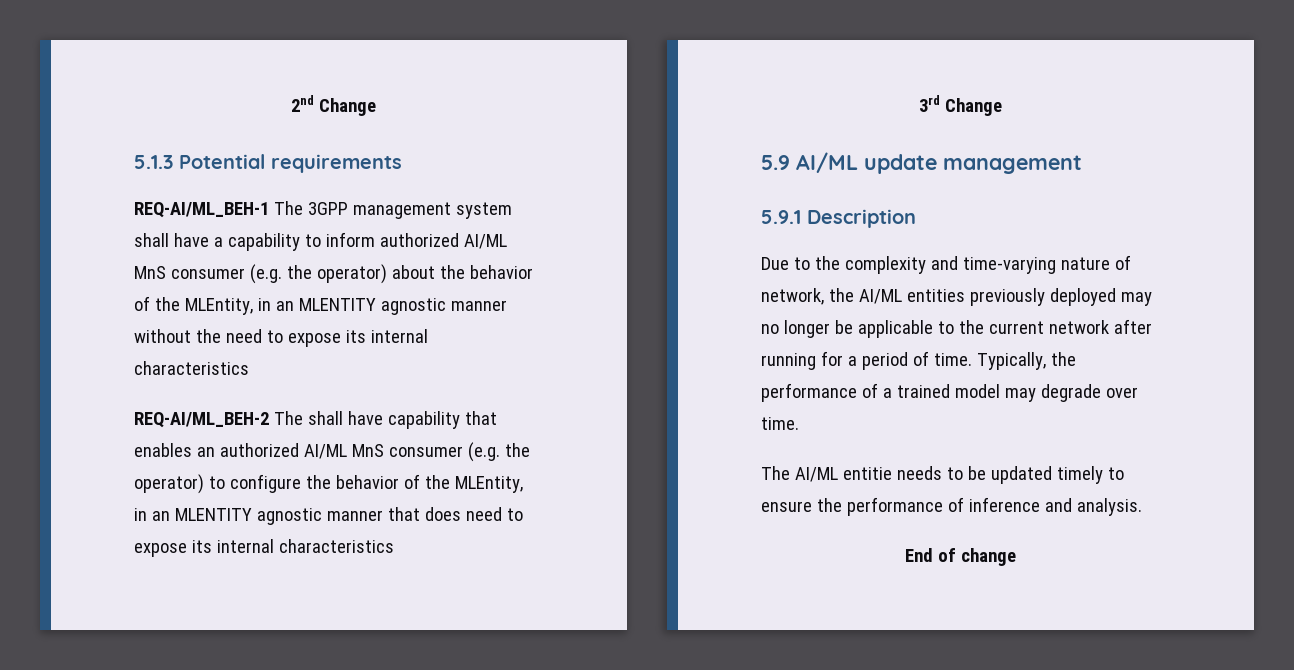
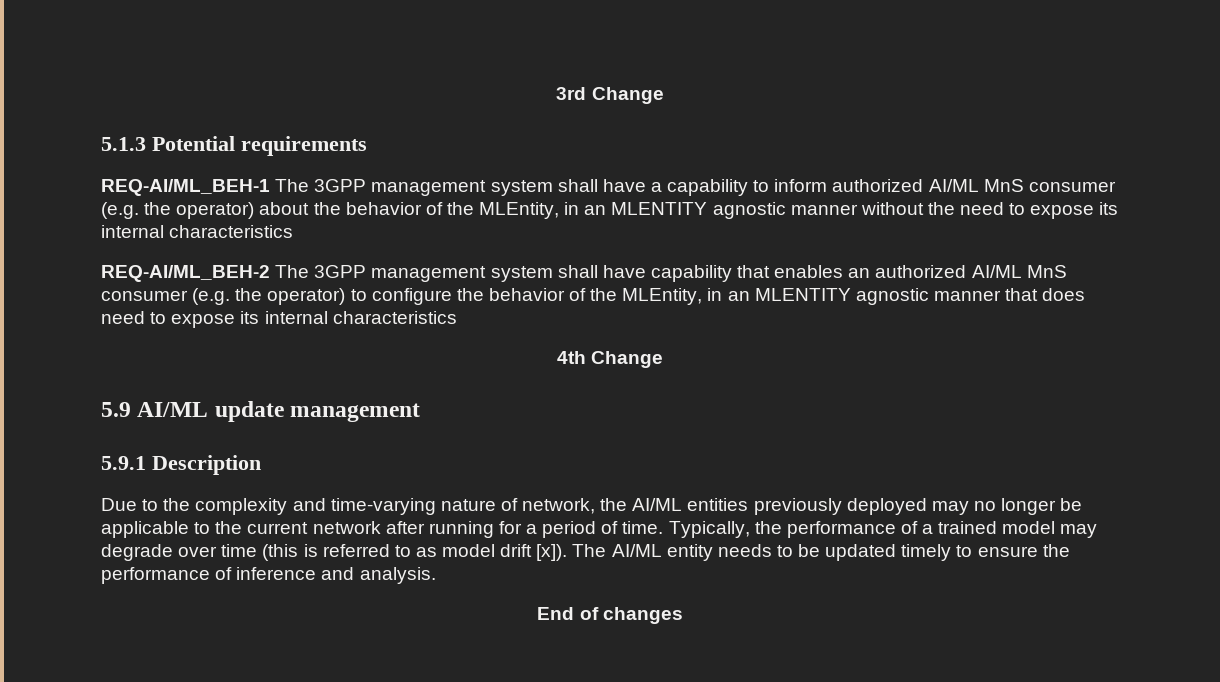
- 2nd Change
+ 3rd Change
- REQ-AI/ML_BEH-2 The shall have capability that enables an authorized AI/ML MnS consumer (e.g. the operator) to configure the behavior of the MLEntity, in an MLENTITY agnostic manner that does need to expose its internal characteristics
+ REQ-AI/ML_BEH-2 The 3GPP management system shall have capability that enables an authorized AI/ML MnS consumer (e.g. the operator) to configure the behavior of the MLEntity, in an MLENTITY agnostic manner that does need to expose its internal characteristics
- 3rd Change
+ 4th Change
- Typically, the performance of a trained model may degrade over time.
- The AI/ML entitie needs to be updated timely to ensure the performance of inference and analysis.
+ Typically, the performance of a trained model may degrade over time (this is referred to as model drift [x]). The AI/ML entity needs to be updated timely to ensure the performance of inference and analysis.
- End of change
+ End of changes

